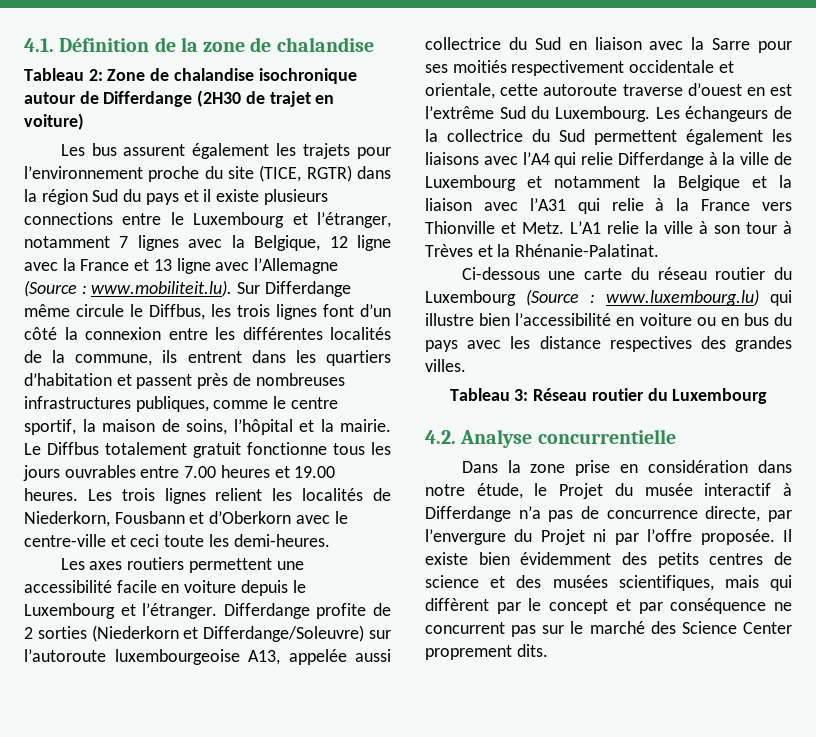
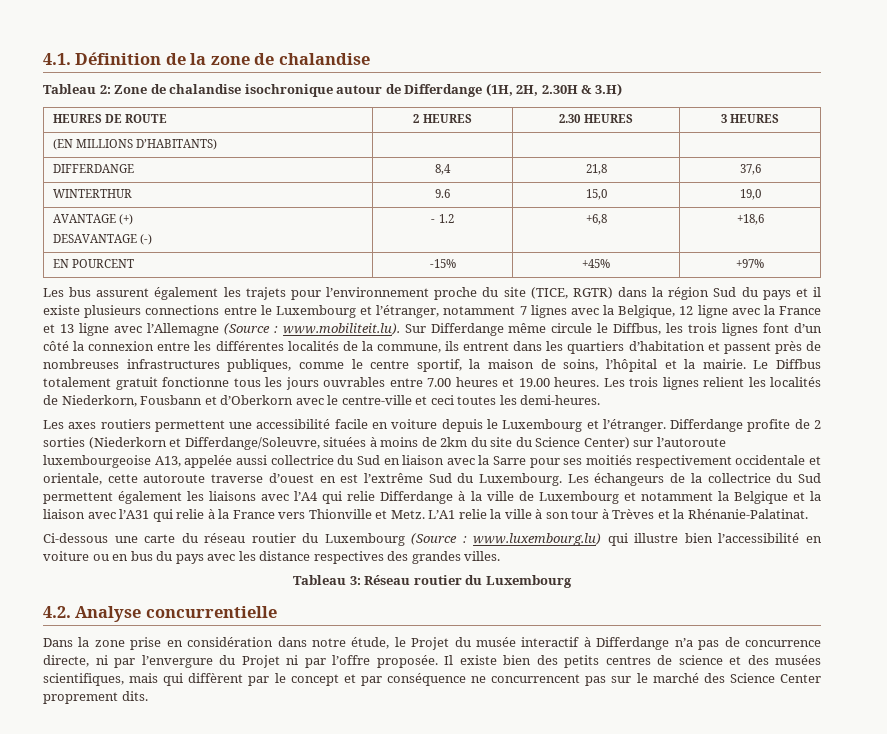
- Tableau 2: Zone de chalandise isochronique autour de Differdange (2H30 de trajet en voiture)
+ Tableau 2: Zone de chalandise isochronique autour de Differdange (1H, 2H, 2.30H & 3.H)
+ HEURES DE ROUTE | 2 HEURES | 2.30 HEURES | 3 HEURES
+ (EN MILLIONS D’HABITANTS) | | |
+ DIFFERDANGE | 8,4 | 21,8 | 37,6
+ WINTERTHUR | 9.6 | 15,0 | 19,0
+ AVANTAGE (+)
+ DESAVANTAGE (-) | - 1.2 | +6,8 | +18,6
+ EN POURCENT | -15% | +45% | +97%
- Les trois lignes relient les localités de Niederkorn, Fousbann et d’Oberkorn avec le centre-ville et ceci toute les demi-heures.
+ Les trois lignes relient les localités de Niederkorn, Fousbann et d’Oberkorn avec le centre-ville et ceci toutes les demi-heures.
- Differdange profite de 2 sorties (Niederkorn et Differdange/Soleuvre) sur l’autoroute luxembourgeoise A13, appelée aussi collectrice du Sud en liaison avec la Sarre pour ses moitiés respectivement occidentale et orientale, cette autoroute traverse d’ouest en est l’extrême Sud du Luxembourg.
+ Differdange profite de 2 sorties (Niederkorn et Differdange/Soleuvre, situées à moins de 2km du site du Science Center) sur l’autoroute luxembourgeoise A13, appelée aussi collectrice du Sud en liaison avec la Sarre pour ses moitiés respectivement occidentale et orientale, cette autoroute traverse d’ouest en est l’extrême Sud du Luxembourg.
- Dans la zone prise en considération dans notre étude, le Projet du musée interactif à Differdange n’a pas de concurrence directe, par l’envergure du Projet ni par l’offre proposée.
+ Dans la zone prise en considération dans notre étude, le Projet du musée interactif à Differdange n’a pas de concurrence directe, ni par l’envergure du Projet ni par l’offre proposée.
- Il existe bien évidemment des petits centres de science et des musées scientifiques, mais qui diffèrent par le concept et par conséquence ne concurrent pas sur le marché des Science Center proprement dits.
+ Il existe bien des petits centres de science et des musées scientifiques, mais qui diffèrent par le concept et par conséquence ne concurrencent pas sur le marché des Science Center proprement dits.

